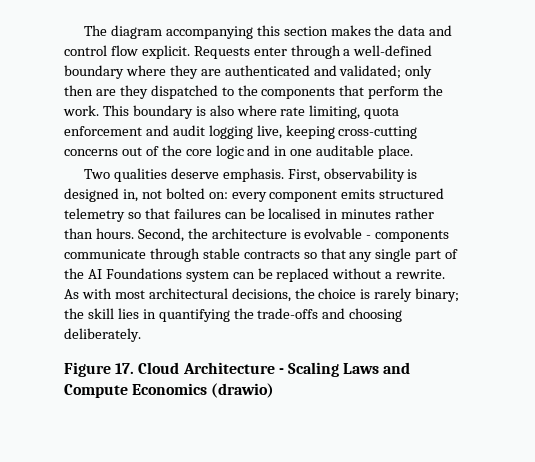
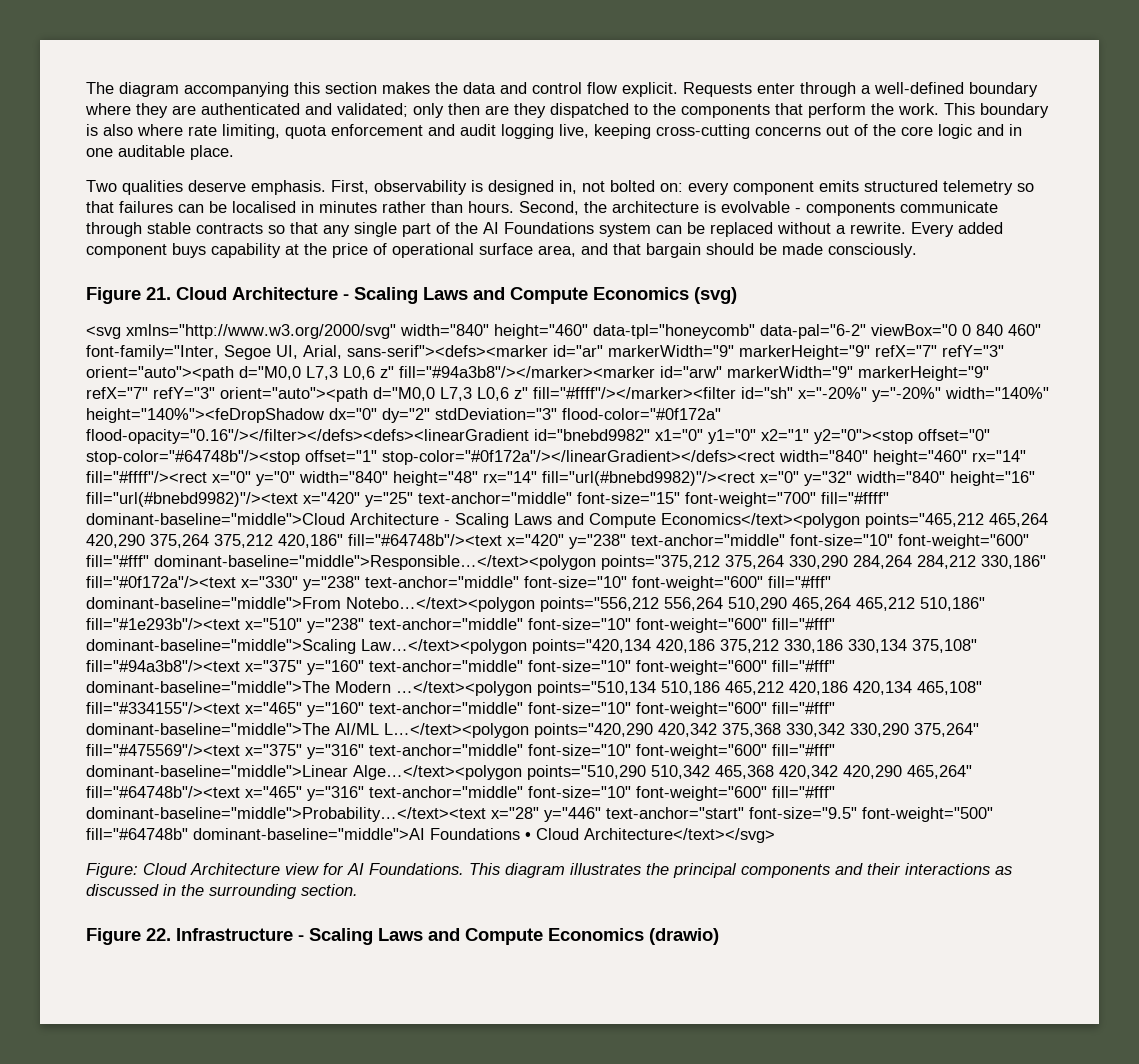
- As with most architectural decisions, the choice is rarely binary; the skill lies in quantifying the trade-offs and choosing deliberately.
- Figure 17. Cloud Architecture - Scaling Laws and Compute Economics (drawio)
+ Every added component buys capability at the price of operational surface area, and that bargain should be made consciously.
+ Figure 21. Cloud Architecture - Scaling Laws and Compute Economics (svg)
+ <svg xmlns="http://www.w3.org/2000/svg" width="840" height="460" data-tpl="honeycomb" data-pal="6-2" viewBox="0 0 840 460" font-family="Inter, Segoe UI, Arial, sans-serif"><defs><marker id="ar" markerWidth="9" markerHeight="9" refX="7" refY="3" orient="auto"><path d="M0,0 L7,3 L0,6 z" fill="#94a3b8"/></marker><marker id="arw" markerWidth="9" markerHeight="9" refX="7" refY="3" orient="auto"><path d="M0,0 L7,3 L0,6 z" fill="#ffff"/></marker><filter id="sh" x="-20%" y="-20%" width="140%" height="140%"><feDropShadow dx="0" dy="2" stdDeviation="3" flood-color="#0f172a" flood-opacity="0.16"/></filter></defs><defs><linearGradient id="bnebd9982" x1="0" y1="0" x2="1" y2="0"><stop offset="0" stop-color="#64748b"/><stop offset="1" stop-color="#0f172a"/></linearGradient></defs><rect width="840" height="460" rx="14" fill="#ffff"/><rect x="0" y="0" width="840" height="48" rx="14" fill="url(#bnebd9982)"/><rect x="0" y="32" width="840" height="16" fill="url(#bnebd9982)"/><text x="420" y="25" text-anchor="middle" font-size="15" font-weight="700" fill="#ffff" dominant-baseline="middle">Cloud Architecture - Scaling Laws and Compute Economics</text><polygon points="465,212 465,264 420,290 375,264 375,212 420,186" fill="#64748b"/><text x="420" y="238" text-anchor="middle" font-size="10" font-weight="600" fill="#fff" dominant-baseline="middle">Responsible…</text><polygon points="375,212 375,264 330,290 284,264 284,212 330,186" fill="#0f172a"/><text x="330" y="238" text-anchor="middle" font-size="10" font-weight="600" fill="#fff" dominant-baseline="middle">From Notebo…</text><polygon points="556,212 556,264 510,290 465,264 465,212 510,186" fill="#1e293b"/><text x="510" y="238" text-anchor="middle" font-size="10" font-weight="600" fill="#fff" dominant-baseline="middle">Scaling Law…</text><polygon points="420,134 420,186 375,212 330,186 330,134 375,108" fill="#94a3b8"/><text x="375" y="160" text-anchor="middle" font-size="10" font-weight="600" fill="#fff" dominant-baseline="middle">The Modern …</text><polygon points="510,134 510,186 465,212 420,186 420,134 465,108" fill="#334155"/><text x="465" y="160" text-anchor="middle" font-size="10" font-weight="600" fill="#fff" dominant-baseline="middle">The AI/ML L…</text><polygon points="420,290 420,342 375,368 330,342 330,290 375,264" fill="#475569"/><text x="375" y="316" text-anchor="middle" font-size="10" font-weight="600" fill="#fff" dominant-baseline="middle">Linear Alge…</text><polygon points="510,290 510,342 465,368 420,342 420,290 465,264" fill="#64748b"/><text x="465" y="316" text-anchor="middle" font-size="10" font-weight="600" fill="#fff" dominant-baseline="middle">Probability…</text><text x="28" y="446" text-anchor="start" font-size="9.5" font-weight="500" fill="#64748b" dominant-baseline="middle">AI Foundations • Cloud Architecture</text></svg>
+ Figure: Cloud Architecture view for AI Foundations. This diagram illustrates the principal components and their interactions as discussed in the surrounding section.
+ Figure 22. Infrastructure - Scaling Laws and Compute Economics (drawio)

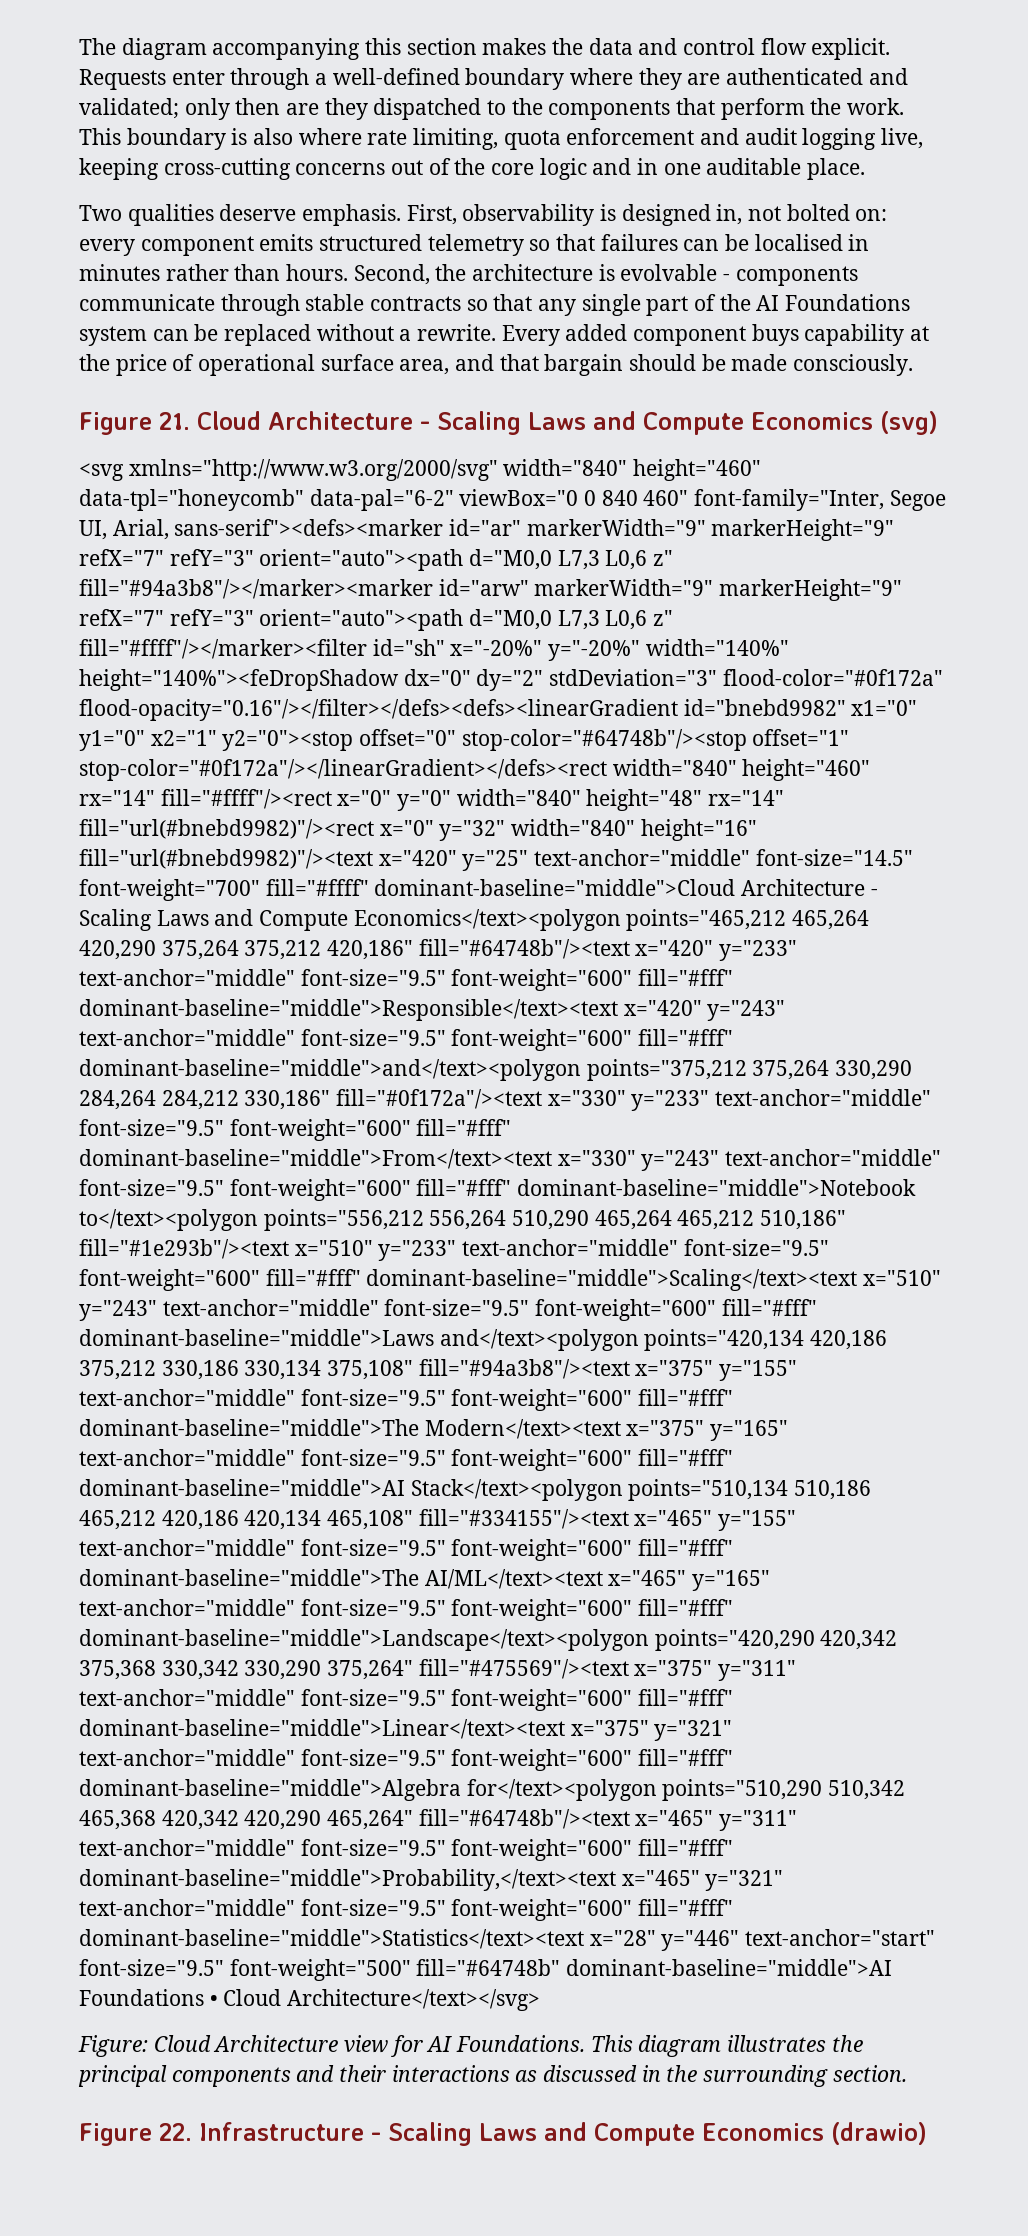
- <svg xmlns="http://www.w3.org/2000/svg" width="840" height="460" data-tpl="honeycomb" data-pal="6-2" viewBox="0 0 840 460" font-family="Inter, Segoe UI, Arial, sans-serif"><defs><marker id="ar" markerWidth="9" markerHeight="9" refX="7" refY="3" orient="auto"><path d="M0,0 L7,3 L0,6 z" fill="#94a3b8"/></marker><marker id="arw" markerWidth="9" markerHeight="9" refX="7" refY="3" orient="auto"><path d="M0,0 L7,3 L0,6 z" fill="#ffff"/></marker><filter id="sh" x="-20%" y="-20%" width="140%" height="140%"><feDropShadow dx="0" dy="2" stdDeviation="3" flood-color="#0f172a" flood-opacity="0.16"/></filter></defs><defs><linearGradient id="bnebd9982" x1="0" y1="0" x2="1" y2="0"><stop offset="0" stop-color="#64748b"/><stop offset="1" stop-color="#0f172a"/></linearGradient></defs><rect width="840" height="460" rx="14" fill="#ffff"/><rect x="0" y="0" width="840" height="48" rx="14" fill="url(#bnebd9982)"/><rect x="0" y="32" width="840" height="16" fill="url(#bnebd9982)"/><text x="420" y="25" text-anchor="middle" font-size="15" font-weight="700" fill="#ffff" dominant-baseline="middle">Cloud Architecture - Scaling Laws and Compute Economics</text><polygon points="465,212 465,264 420,290 375,264 375,212 420,186" fill="#64748b"/><text x="420" y="238" text-anchor="middle" font-size="10" font-weight="600" fill="#fff" dominant-baseline="middle">Responsible…</text><polygon points="375,212 375,264 330,290 284,264 284,212 330,186" fill="#0f172a"/><text x="330" y="238" text-anchor="middle" font-size="10" font-weight="600" fill="#fff" dominant-baseline="middle">From Notebo…</text><polygon points="556,212 556,264 510,290 465,264 465,212 510,186" fill="#1e293b"/><text x="510" y="238" text-anchor="middle" font-size="10" font-weight="600" fill="#fff" dominant-baseline="middle">Scaling Law…</text><polygon points="420,134 420,186 375,212 330,186 330,134 375,108" fill="#94a3b8"/><text x="375" y="160" text-anchor="middle" font-size="10" font-weight="600" fill="#fff" dominant-baseline="middle">The Modern …</text><polygon points="510,134 510,186 465,212 420,186 420,134 465,108" fill="#334155"/><text x="465" y="160" text-anchor="middle" font-size="10" font-weight="600" fill="#fff" dominant-baseline="middle">The AI/ML L…</text><polygon points="420,290 420,342 375,368 330,342 330,290 375,264" fill="#475569"/><text x="375" y="316" text-anchor="middle" font-size="10" font-weight="600" fill="#fff" dominant-baseline="middle">Linear Alge…</text><polygon points="510,290 510,342 465,368 420,342 420,290 465,264" fill="#64748b"/><text x="465" y="316" text-anchor="middle" font-size="10" font-weight="600" fill="#fff" dominant-baseline="middle">Probability…</text><text x="28" y="446" text-anchor="start" font-size="9.5" font-weight="500" fill="#64748b" dominant-baseline="middle">AI Foundations • Cloud Architecture</text></svg>
+ <svg xmlns="http://www.w3.org/2000/svg" width="840" height="460" data-tpl="honeycomb" data-pal="6-2" viewBox="0 0 840 460" font-family="Inter, Segoe UI, Arial, sans-serif"><defs><marker id="ar" markerWidth="9" markerHeight="9" refX="7" refY="3" orient="auto"><path d="M0,0 L7,3 L0,6 z" fill="#94a3b8"/></marker><marker id="arw" markerWidth="9" markerHeight="9" refX="7" refY="3" orient="auto"><path d="M0,0 L7,3 L0,6 z" fill="#ffff"/></marker><filter id="sh" x="-20%" y="-20%" width="140%" height="140%"><feDropShadow dx="0" dy="2" stdDeviation="3" flood-color="#0f172a" flood-opacity="0.16"/></filter></defs><defs><linearGradient id="bnebd9982" x1="0" y1="0" x2="1" y2="0"><stop offset="0" stop-color="#64748b"/><stop offset="1" stop-color="#0f172a"/></linearGradient></defs><rect width="840" height="460" rx="14" fill="#ffff"/><rect x="0" y="0" width="840" height="48" rx="14" fill="url(#bnebd9982)"/><rect x="0" y="32" width="840" height="16" fill="url(#bnebd9982)"/><text x="420" y="25" text-anchor="middle" font-size="14.5" font-weight="700" fill="#ffff" dominant-baseline="middle">Cloud Architecture - Scaling Laws and Compute Economics</text><polygon points="465,212 465,264 420,290 375,264 375,212 420,186" fill="#64748b"/><text x="420" y="233" text-anchor="middle" font-size="9.5" font-weight="600" fill="#fff" dominant-baseline="middle">Responsible</text><text x="420" y="243" text-anchor="middle" font-size="9.5" font-weight="600" fill="#fff" dominant-baseline="middle">and</text><polygon points="375,212 375,264 330,290 284,264 284,212 330,186" fill="#0f172a"/><text x="330" y="233" text-anchor="middle" font-size="9.5" font-weight="600" fill="#fff" dominant-baseline="middle">From</text><text x="330" y="243" text-anchor="middle" font-size="9.5" font-weight="600" fill="#fff" dominant-baseline="middle">Notebook to</text><polygon points="556,212 556,264 510,290 465,264 465,212 510,186" fill="#1e293b"/><text x="510" y="233" text-anchor="middle" font-size="9.5" font-weight="600" fill="#fff" dominant-baseline="middle">Scaling</text><text x="510" y="243" text-anchor="middle" font-size="9.5" font-weight="600" fill="#fff" dominant-baseline="middle">Laws and</text><polygon points="420,134 420,186 375,212 330,186 330,134 375,108" fill="#94a3b8"/><text x="375" y="155" text-anchor="middle" font-size="9.5" font-weight="600" fill="#fff" dominant-baseline="middle">The Modern</text><text x="375" y="165" text-anchor="middle" font-size="9.5" font-weight="600" fill="#fff" dominant-baseline="middle">AI Stack</text><polygon points="510,134 510,186 465,212 420,186 420,134 465,108" fill="#334155"/><text x="465" y="155" text-anchor="middle" font-size="9.5" font-weight="600" fill="#fff" dominant-baseline="middle">The AI/ML</text><text x="465" y="165" text-anchor="middle" font-size="9.5" font-weight="600" fill="#fff" dominant-baseline="middle">Landscape</text><polygon points="420,290 420,342 375,368 330,342 330,290 375,264" fill="#475569"/><text x="375" y="311" text-anchor="middle" font-size="9.5" font-weight="600" fill="#fff" dominant-baseline="middle">Linear</text><text x="375" y="321" text-anchor="middle" font-size="9.5" font-weight="600" fill="#fff" dominant-baseline="middle">Algebra for</text><polygon points="510,290 510,342 465,368 420,342 420,290 465,264" fill="#64748b"/><text x="465" y="311" text-anchor="middle" font-size="9.5" font-weight="600" fill="#fff" dominant-baseline="middle">Probability,</text><text x="465" y="321" text-anchor="middle" font-size="9.5" font-weight="600" fill="#fff" dominant-baseline="middle">Statistics</text><text x="28" y="446" text-anchor="start" font-size="9.5" font-weight="500" fill="#64748b" dominant-baseline="middle">AI Foundations • Cloud Architecture</text></svg>

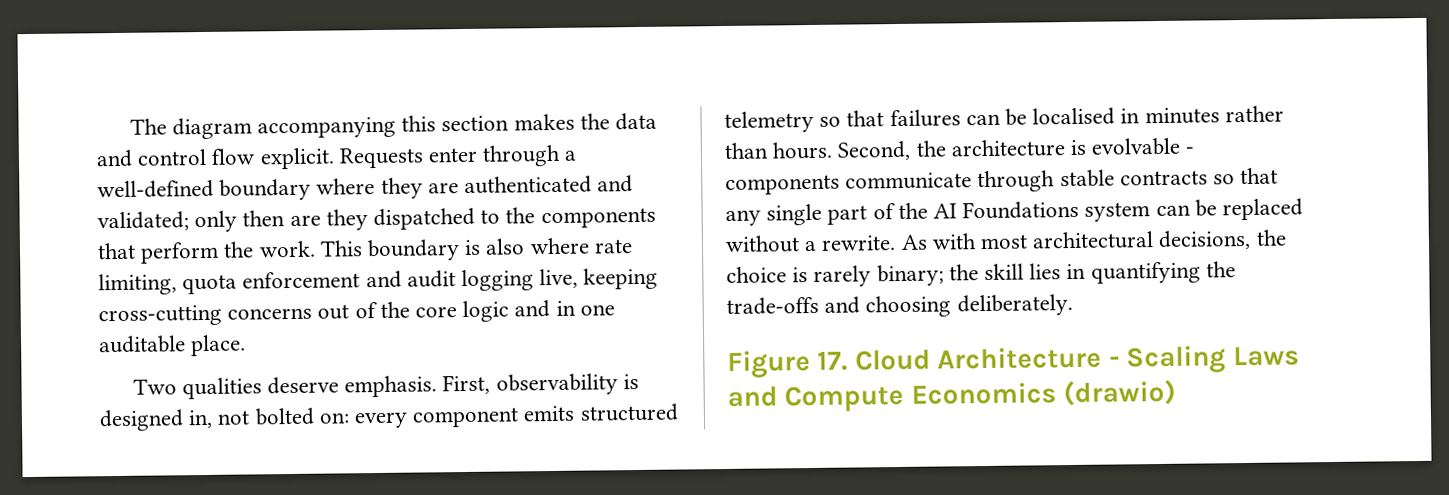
- Every added component buys capability at the price of operational surface area, and that bargain should be made consciously.
- Figure 21. Cloud Architecture - Scaling Laws and Compute Economics (svg)
- <svg xmlns="http://www.w3.org/2000/svg" width="840" height="460" data-tpl="honeycomb" data-pal="6-2" viewBox="0 0 840 460" font-family="Inter, Segoe UI, Arial, sans-serif"><defs><marker id="ar" markerWidth="9" markerHeight="9" refX="7" refY="3" orient="auto"><path d="M0,0 L7,3 L0,6 z" fill="#94a3b8"/></marker><marker id="arw" markerWidth="9" markerHeight="9" refX="7" refY="3" orient="auto"><path d="M0,0 L7,3 L0,6 z" fill="#ffff"/></marker><filter id="sh" x="-20%" y="-20%" width="140%" height="140%"><feDropShadow dx="0" dy="2" stdDeviation="3" flood-color="#0f172a" flood-opacity="0.16"/></filter></defs><defs><linearGradient id="bnebd9982" x1="0" y1="0" x2="1" y2="0"><stop offset="0" stop-color="#64748b"/><stop offset="1" stop-color="#0f172a"/></linearGradient></defs><rect width="840" height="460" rx="14" fill="#ffff"/><rect x="0" y="0" width="840" height="48" rx="14" fill="url(#bnebd9982)"/><rect x="0" y="32" width="840" height="16" fill="url(#bnebd9982)"/><text x="420" y="25" text-anchor="middle" font-size="14.5" font-weight="700" fill="#ffff" dominant-baseline="middle">Cloud Architecture - Scaling Laws and Compute Economics</text><polygon points="465,212 465,264 420,290 375,264 375,212 420,186" fill="#64748b"/><text x="420" y="233" text-anchor="middle" font-size="9.5" font-weight="600" fill="#fff" dominant-baseline="middle">Responsible</text><text x="420" y="243" text-anchor="middle" font-size="9.5" font-weight="600" fill="#fff" dominant-baseline="middle">and</text><polygon points="375,212 375,264 330,290 284,264 284,212 330,186" fill="#0f172a"/><text x="330" y="233" text-anchor="middle" font-size="9.5" font-weight="600" fill="#fff" dominant-baseline="middle">From</text><text x="330" y="243" text-anchor="middle" font-size="9.5" font-weight="600" fill="#fff" dominant-baseline="middle">Notebook to</text><polygon points="556,212 556,264 510,290 465,264 465,212 510,186" fill="#1e293b"/><text x="510" y="233" text-anchor="middle" font-size="9.5" font-weight="600" fill="#fff" dominant-baseline="middle">Scaling</text><text x="510" y="243" text-anchor="middle" font-size="9.5" font-weight="600" fill="#fff" dominant-baseline="middle">Laws and</text><polygon points="420,134 420,186 375,212 330,186 330,134 375,108" fill="#94a3b8"/><text x="375" y="155" text-anchor="middle" font-size="9.5" font-weight="600" fill="#fff" dominant-baseline="middle">The Modern</text><text x="375" y="165" text-anchor="middle" font-size="9.5" font-weight="600" fill="#fff" dominant-baseline="middle">AI Stack</text><polygon points="510,134 510,186 465,212 420,186 420,134 465,108" fill="#334155"/><text x="465" y="155" text-anchor="middle" font-size="9.5" font-weight="600" fill="#fff" dominant-baseline="middle">The AI/ML</text><text x="465" y="165" text-anchor="middle" font-size="9.5" font-weight="600" fill="#fff" dominant-baseline="middle">Landscape</text><polygon points="420,290 420,342 375,368 330,342 330,290 375,264" fill="#475569"/><text x="375" y="311" text-anchor="middle" font-size="9.5" font-weight="600" fill="#fff" dominant-baseline="middle">Linear</text><text x="375" y="321" text-anchor="middle" font-size="9.5" font-weight="600" fill="#fff" dominant-baseline="middle">Algebra for</text><polygon points="510,290 510,342 465,368 420,342 420,290 465,264" fill="#64748b"/><text x="465" y="311" text-anchor="middle" font-size="9.5" font-weight="600" fill="#fff" dominant-baseline="middle">Probability,</text><text x="465" y="321" text-anchor="middle" font-size="9.5" font-weight="600" fill="#fff" dominant-baseline="middle">Statistics</text><text x="28" y="446" text-anchor="start" font-size="9.5" font-weight="500" fill="#64748b" dominant-baseline="middle">AI Foundations • Cloud Architecture</text></svg>
- Figure: Cloud Architecture view for AI Foundations. This diagram illustrates the principal components and their interactions as discussed in the surrounding section.
- Figure 22. Infrastructure - Scaling Laws and Compute Economics (drawio)
+ As with most architectural decisions, the choice is rarely binary; the skill lies in quantifying the trade-offs and choosing deliberately.
+ Figure 17. Cloud Architecture - Scaling Laws and Compute Economics (drawio)

